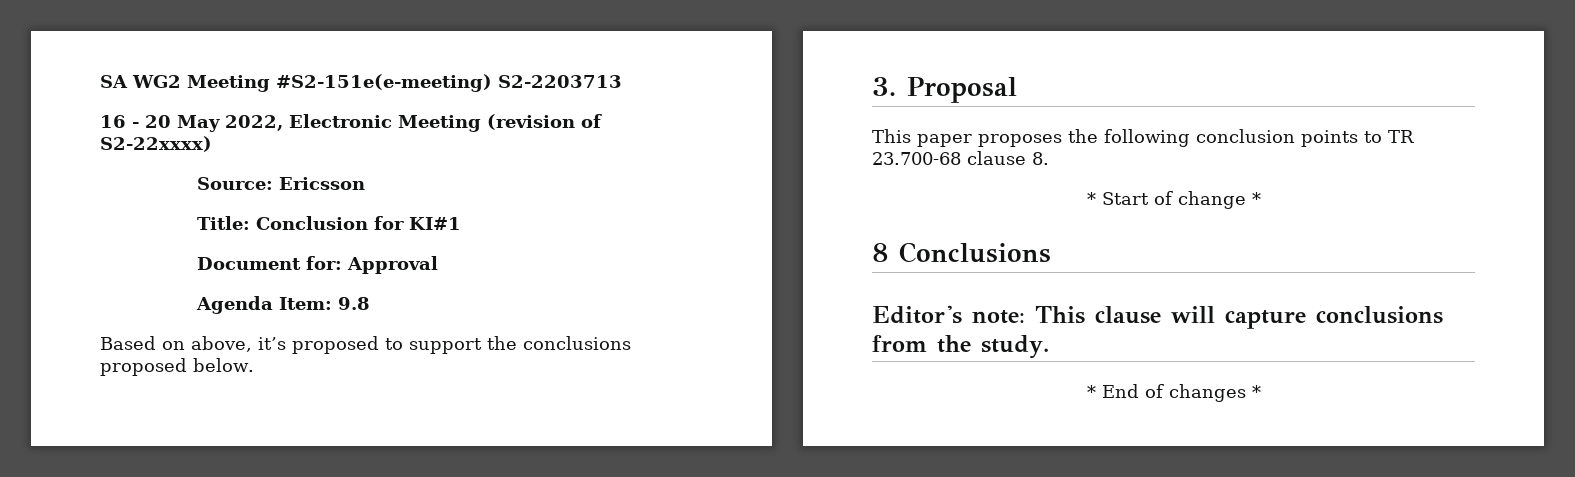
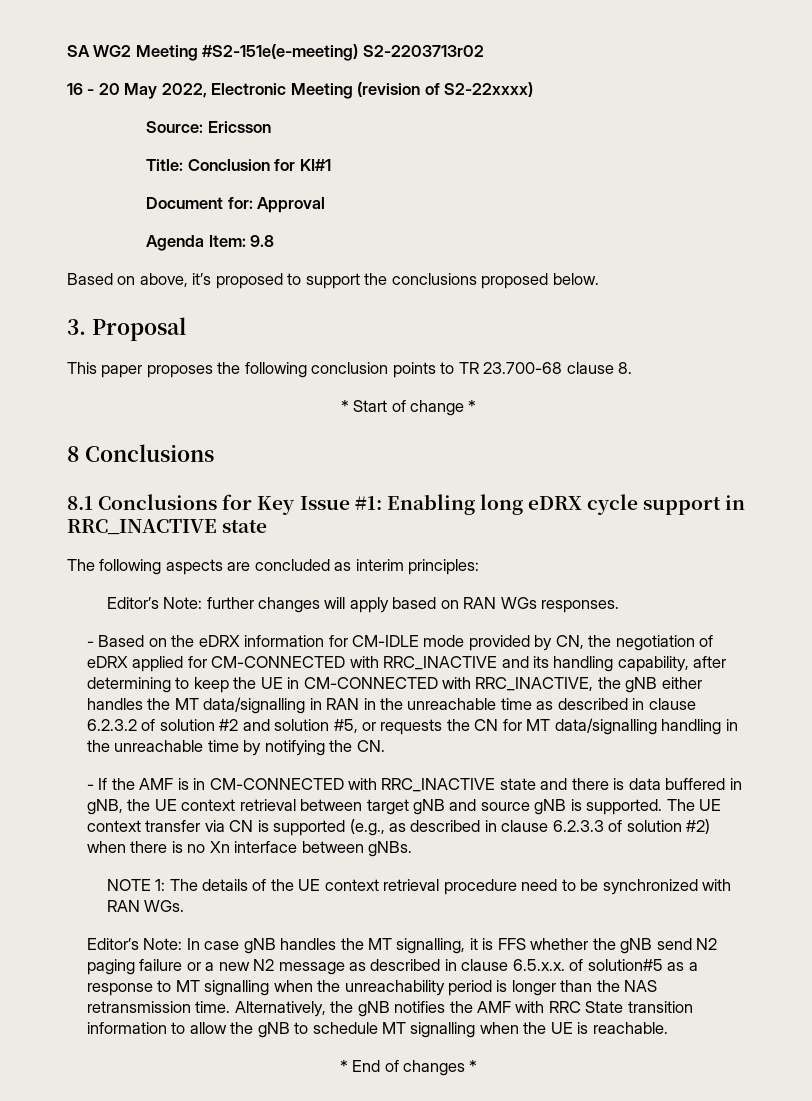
- SA WG2 Meeting #S2-151e(e-meeting) S2-2203713
+ SA WG2 Meeting #S2-151e(e-meeting) S2-2203713r02
- Editor's note: This clause will capture conclusions from the study.
+ 8.1 Conclusions for Key Issue #1: Enabling long eDRX cycle support in RRC_INACTIVE state
+ The following aspects are concluded as interim principles:
+ Editor’s Note: further changes will apply based on RAN WGs responses.
+ - Based on the eDRX information for CM-IDLE mode provided by CN, the negotiation of eDRX applied for CM-CONNECTED with RRC_INACTIVE and its handling capability, after determining to keep the UE in CM-CONNECTED with RRC_INACTIVE, the gNB either handles the MT data/signalling in RAN in the unreachable time as described in clause 6.2.3.2 of solution #2 and solution #5, or requests the CN for MT data/signalling handling in the unreachable time by notifying the CN.
+ - If the AMF is in CM-CONNECTED with RRC_INACTIVE state and there is data buffered in gNB, the UE context retrieval between target gNB and source gNB is supported. The UE context transfer via CN is supported (e.g., as described in clause 6.2.3.3 of solution #2) when there is no Xn interface between gNBs.
+ NOTE 1: The details of the UE context retrieval procedure need to be synchronized with RAN WGs.
+ Editor’s Note: In case gNB handles the MT signalling, it is FFS whether the gNB send N2 paging failure or a new N2 message as described in clause 6.5.x.x. of solution#5 as a response to MT signalling when the unreachability period is longer than the NAS retransmission time. Alternatively, the gNB notifies the AMF with RRC State transition information to allow the gNB to schedule MT signalling when the UE is reachable.

